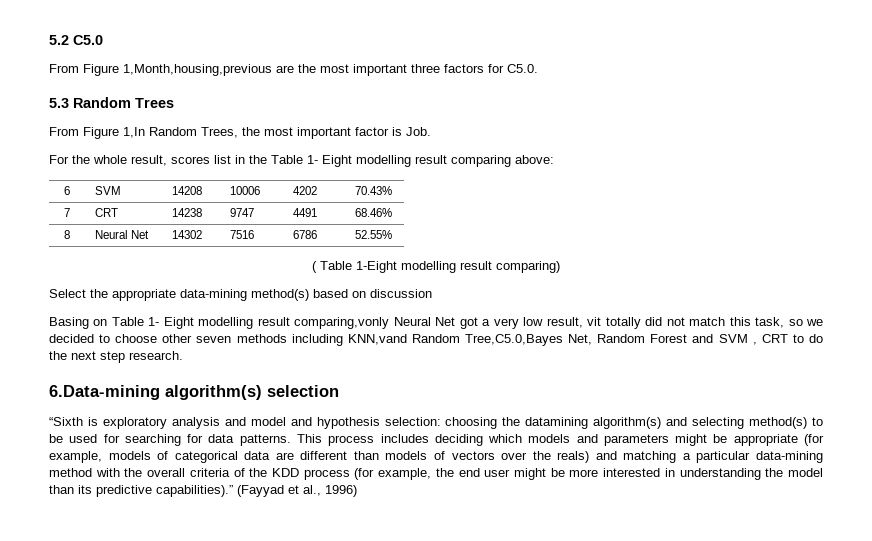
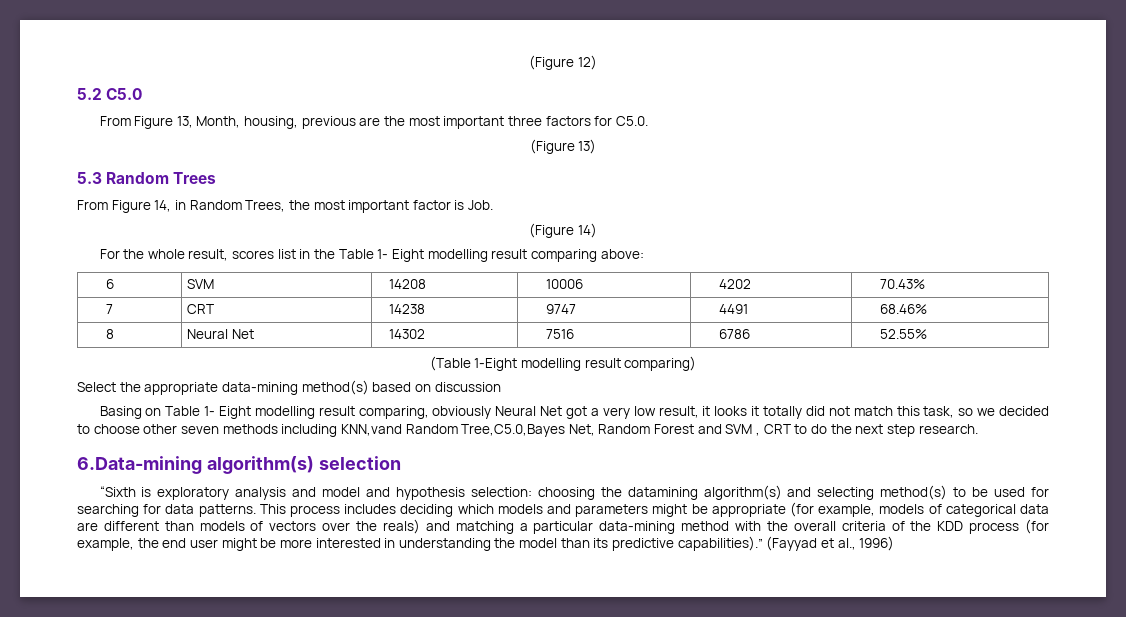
+ (Figure 12)
- From Figure 1,Month,housing,previous are the most important three factors for C5.0.
+ From Figure 13, Month, housing, previous are the most important three factors for C5.0.
+ (Figure 13)
- From Figure 1,In Random Trees, the most important factor is Job.
+ From Figure 14, in Random Trees, the most important factor is Job.
+ (Figure 14)
- ( Table 1-Eight modelling result comparing)
+ (Table 1-Eight modelling result comparing)
- Basing on Table 1- Eight modelling result comparing,vonly Neural Net got a very low result, vit totally did not match this task, so we decided to choose other seven methods including KNN,vand Random Tree,C5.0,Bayes Net, Random Forest and SVM , CRT to do the next step research.
+ Basing on Table 1- Eight modelling result comparing, obviously Neural Net got a very low result, it looks it totally did not match this task, so we decided to choose other seven methods including KNN,vand Random Tree,C5.0,Bayes Net, Random Forest and SVM , CRT to do the next step research.

